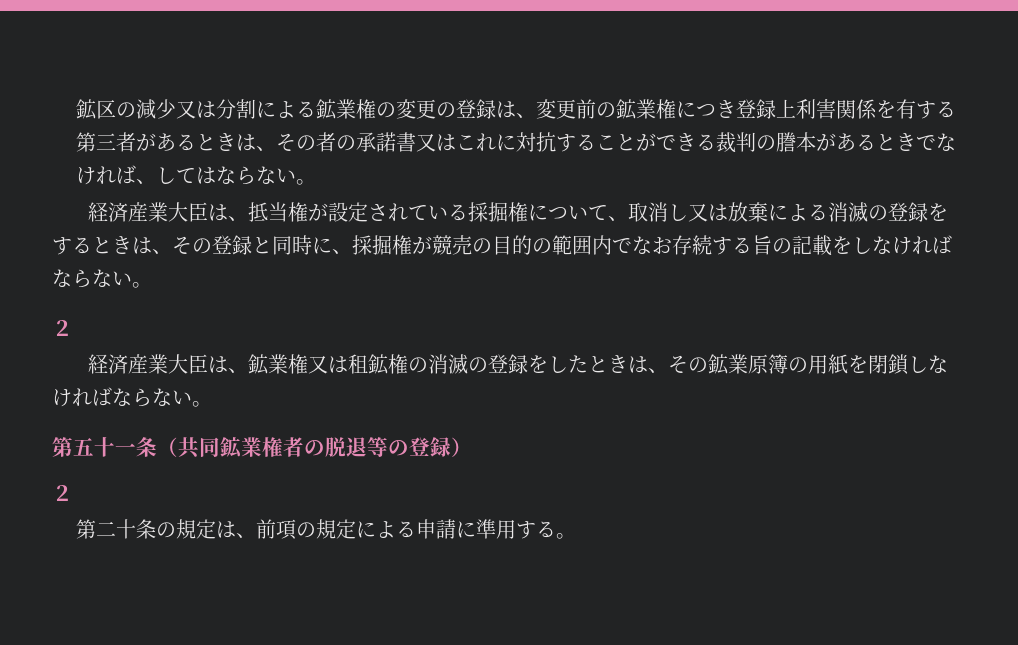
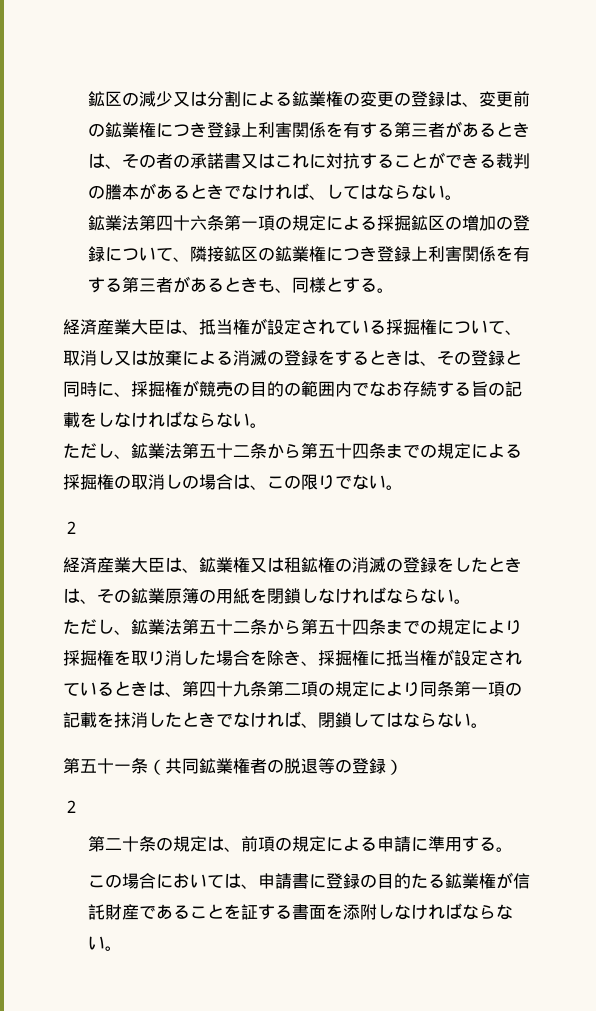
+ 鉱業法第四十六条第一項の規定による採掘鉱区の増加の登録について、隣接鉱区の鉱業権につき登録上利害関係を有する第三者があるときも、同様とする。
+ ただし、鉱業法第五十二条から第五十四条までの規定による採掘権の取消しの場合は、この限りでない。
+ ただし、鉱業法第五十二条から第五十四条までの規定により採掘権を取り消した場合を除き、採掘権に抵当権が設定されているときは、第四十九条第二項の規定により同条第一項の記載を抹消したときでなければ、閉鎖してはならない。
+ この場合においては、申請書に登録の目的たる鉱業権が信託財産であることを証する書面を添附しなければならない。

